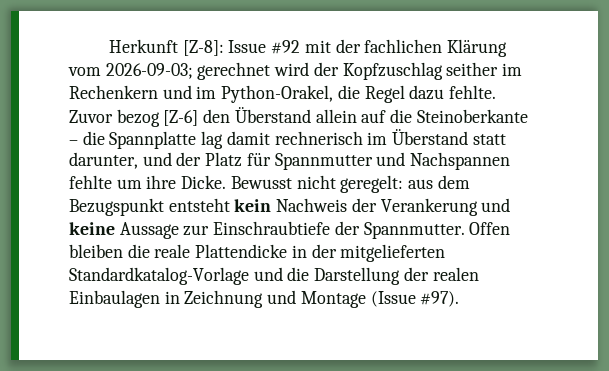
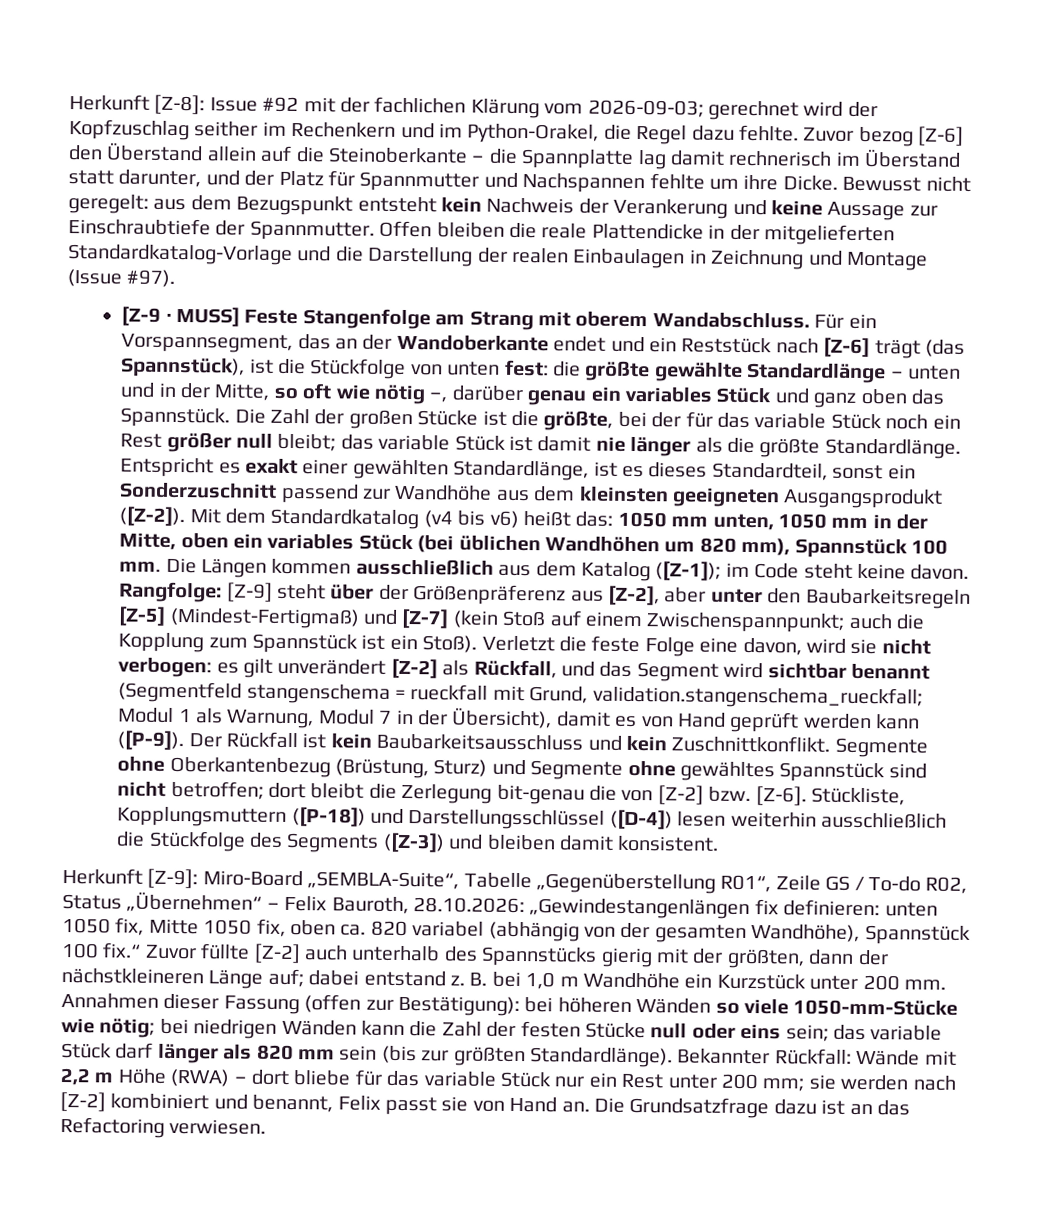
+ [Z-9 · MUSS] Feste Stangenfolge am Strang mit oberem Wandabschluss. Für ein Vorspannsegment, das an der Wandoberkante endet und ein Reststück nach [Z-6] trägt (das Spannstück), ist die Stückfolge von unten fest: die größte gewählte Standardlänge – unten und in der Mitte, so oft wie nötig –, darüber genau ein variables Stück und ganz oben das Spannstück. Die Zahl der großen Stücke ist die größte, bei der für das variable Stück noch ein Rest größer null bleibt; das variable Stück ist damit nie länger als die größte Standardlänge. Entspricht es exakt einer gewählten Standardlänge, ist es dieses Standardteil, sonst ein Sonderzuschnitt passend zur Wandhöhe aus dem kleinsten geeigneten Ausgangsprodukt ([Z-2]). Mit dem Standardkatalog (v4 bis v6) heißt das: 1050 mm unten, 1050 mm in der Mitte, oben ein variables Stück (bei üblichen Wandhöhen um 820 mm), Spannstück 100 mm. Die Längen kommen ausschließlich aus dem Katalog ([Z-1]); im Code steht keine davon. Rangfolge: [Z-9] steht über der Größenpräferenz aus [Z-2], aber unter den Baubarkeitsregeln [Z-5] (Mindest-Fertigmaß) und [Z-7] (kein Stoß auf einem Zwischenspannpunkt; auch die Kopplung zum Spannstück ist ein Stoß). Verletzt die feste Folge eine davon, wird sie nicht verbogen: es gilt unverändert [Z-2] als Rückfall, und das Segment wird sichtbar benannt (Segmentfeld stangenschema = rueckfall mit Grund, validation.stangenschema_rueckfall; Modul 1 als Warnung, Modul 7 in der Übersicht), damit es von Hand geprüft werden kann ([P-9]). Der Rückfall ist kein Baubarkeitsausschluss und kein Zuschnittkonflikt. Segmente ohne Oberkantenbezug (Brüstung, Sturz) und Segmente ohne gewähltes Spannstück sind nicht betroffen; dort bleibt die Zerlegung bit-genau die von [Z-2] bzw. [Z-6]. Stückliste, Kopplungsmuttern ([P-18]) und Darstellungsschlüssel ([D-4]) lesen weiterhin ausschließlich die Stückfolge des Segments ([Z-3]) und bleiben damit konsistent.
+ Herkunft [Z-9]: Miro-Board „SEMBLA-Suite“, Tabelle „Gegenüberstellung R01“, Zeile GS / To-do R02, Status „Übernehmen“ – Felix Bauroth, 28.10.2026: „Gewindestangenlängen fix definieren: unten 1050 fix, Mitte 1050 fix, oben ca. 820 variabel (abhängig von der gesamten Wandhöhe), Spannstück 100 fix.“ Zuvor füllte [Z-2] auch unterhalb des Spannstücks gierig mit der größten, dann der nächstkleineren Länge auf; dabei entstand z. B. bei 1,0 m Wandhöhe ein Kurzstück unter 200 mm. Annahmen dieser Fassung (offen zur Bestätigung): bei höheren Wänden so viele 1050-mm-Stücke wie nötig; bei niedrigen Wänden kann die Zahl der festen Stücke null oder eins sein; das variable Stück darf länger als 820 mm sein (bis zur größten Standardlänge). Bekannter Rückfall: Wände mit 2,2 m Höhe (RWA) – dort bliebe für das variable Stück nur ein Rest unter 200 mm; sie werden nach [Z-2] kombiniert und benannt, Felix passt sie von Hand an. Die Grundsatzfrage dazu ist an das Refactoring verwiesen.

